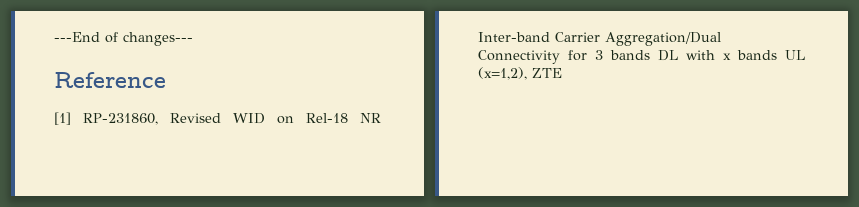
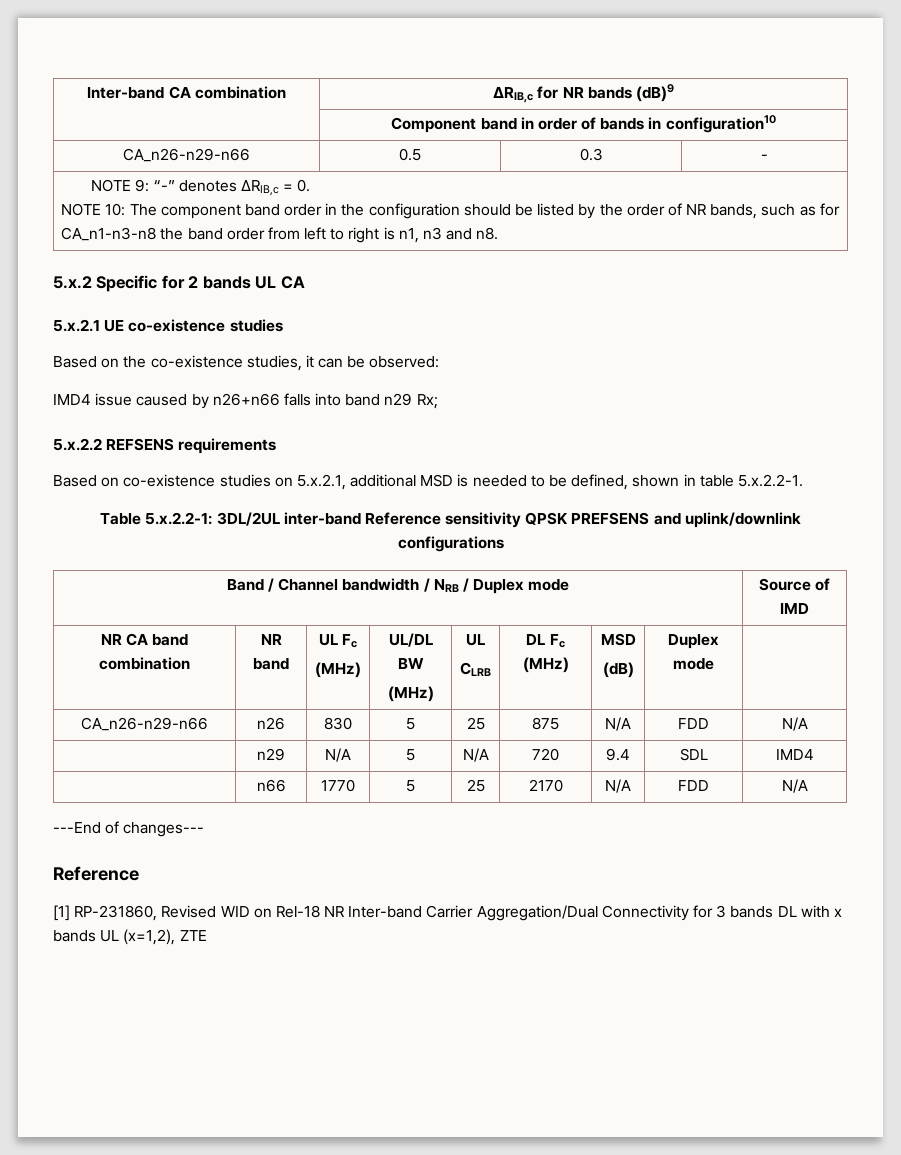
+ Inter-band CA combination | ΔRIB,c for NR bands (dB)9
+ | Component band in order of bands in configuration10
+ CA_n26-n29-n66 | 0.5 | 0.3 | -
+ NOTE 9: “-” denotes ΔRIB,c = 0.
+ NOTE 10: The component band order in the configuration should be listed by the order of NR bands, such as for CA_n1-n3-n8 the band order from left to right is n1, n3 and n8.
+ 5.x.2 Specific for 2 bands UL CA
+ 5.x.2.1 UE co-existence studies
+ Based on the co-existence studies, it can be observed:
+ IMD4 issue caused by n26+n66 falls into band n29 Rx;
+ 5.x.2.2 REFSENS requirements
+ Based on co-existence studies on 5.x.2.1, additional MSD is needed to be defined, shown in table 5.x.2.2-1.
+ Table 5.x.2.2-1: 3DL/2UL inter-band Reference sensitivity QPSK PREFSENS and uplink/downlink configurations
+ Band / Channel bandwidth / NRB / Duplex mode | Source of IMD
+ NR CA band combination | NR band | UL Fc
+ (MHz) | UL/DL BW
+ (MHz) | UL
+ CLRB | DL Fc (MHz) | MSD
+ (dB) | Duplex mode |
+ CA_n26-n29-n66 | n26 | 830 | 5 | 25 | 875 | N/A | FDD | N/A
+ | n29 | N/A | 5 | N/A | 720 | 9.4 | SDL | IMD4
+ | n66 | 1770 | 5 | 25 | 2170 | N/A | FDD | N/A

